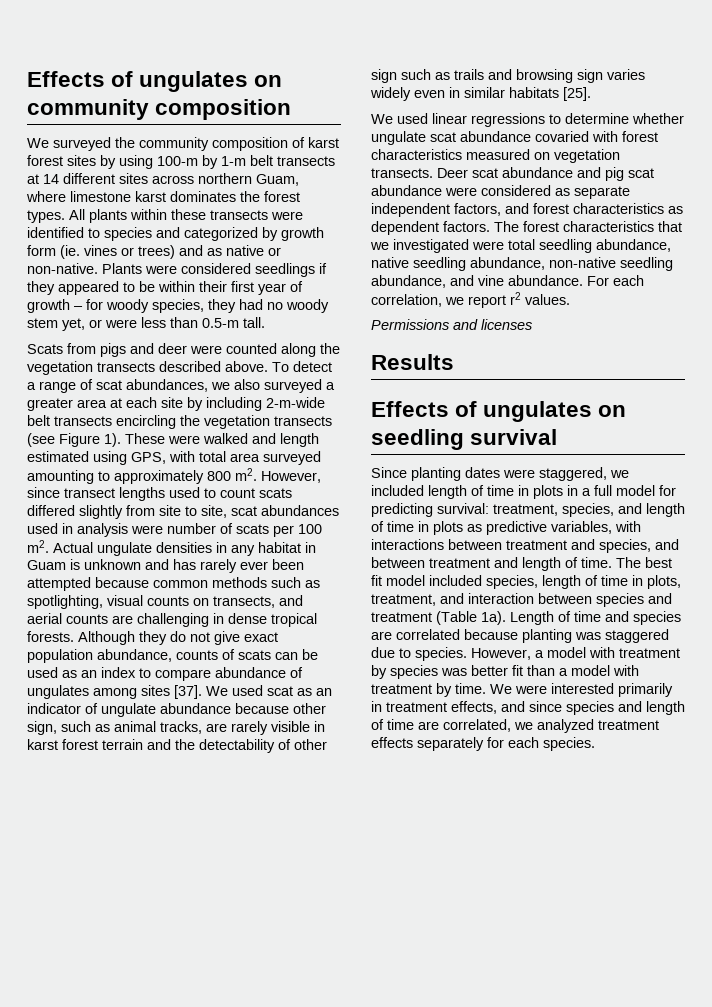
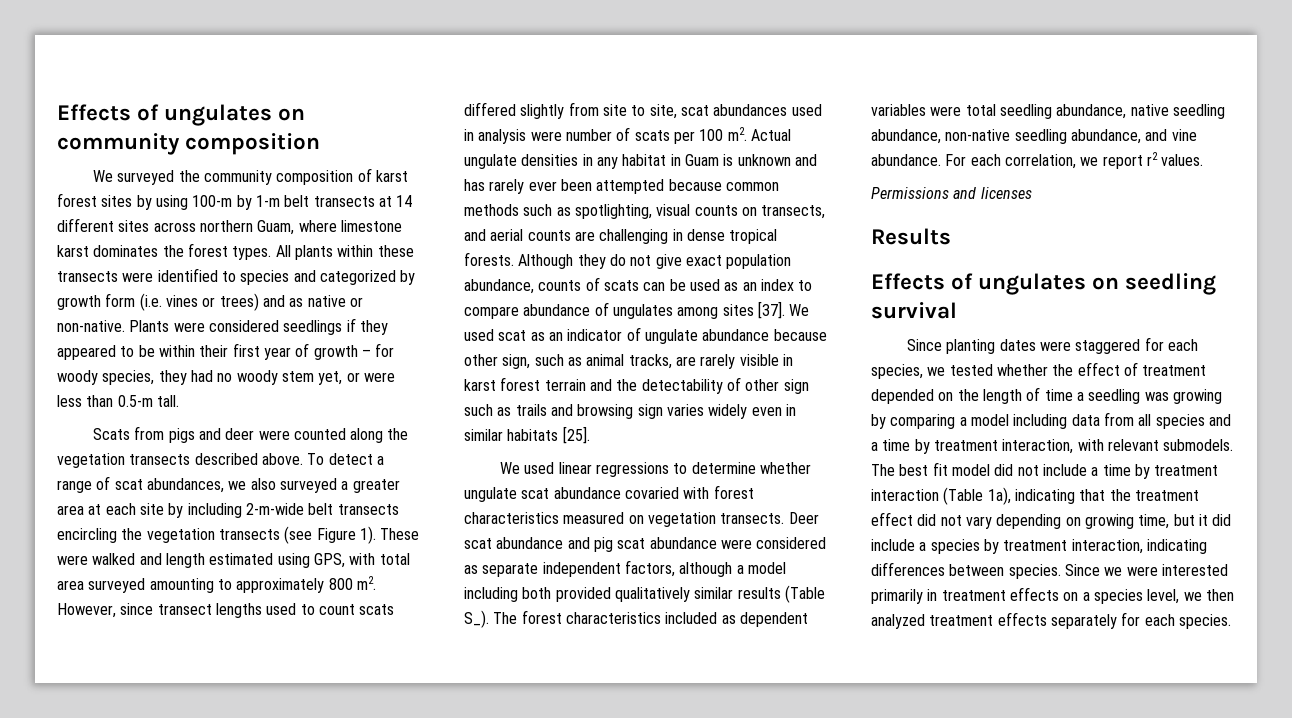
- All plants within these transects were identified to species and categorized by growth form (ie. vines or trees) and as native or non-native.
+ All plants within these transects were identified to species and categorized by growth form (i.e. vines or trees) and as native or non-native.
- Deer scat abundance and pig scat abundance were considered as separate independent factors, and forest characteristics as dependent factors. The forest characteristics that we investigated were total seedling abundance, native seedling abundance, non-native seedling abundance, and vine abundance.
+ Deer scat abundance and pig scat abundance were considered as separate independent factors, although a model including both provided qualitatively similar results (Table S_). The forest characteristics included as dependent variables were total seedling abundance, native seedling abundance, non-native seedling abundance, and vine abundance.
- Since planting dates were staggered, we included length of time in plots in a full model for predicting survival: treatment, species, and length of time in plots as predictive variables, with interactions between treatment and species, and between treatment and length of time. The best fit model included species, length of time in plots, treatment, and interaction between species and treatment (Table 1a). Length of time and species are correlated because planting was staggered due to species. However, a model with treatment by species was better fit than a model with treatment by time. We were interested primarily in treatment effects, and since species and length of time are correlated, we analyzed treatment effects separately for each species.
+ Since planting dates were staggered for each species, we tested whether the effect of treatment depended on the length of time a seedling was growing by comparing a model including data from all species and a time by treatment interaction, with relevant submodels. The best fit model did not include a time by treatment interaction (Table 1a), indicating that the treatment effect did not vary depending on growing time, but it did include a species by treatment interaction, indicating differences between species. Since we were interested primarily in treatment effects on a species level, we then analyzed treatment effects separately for each species.

